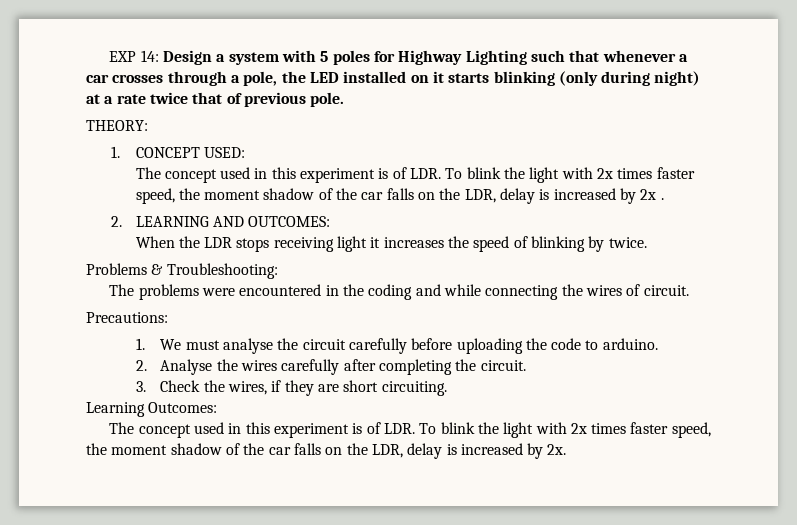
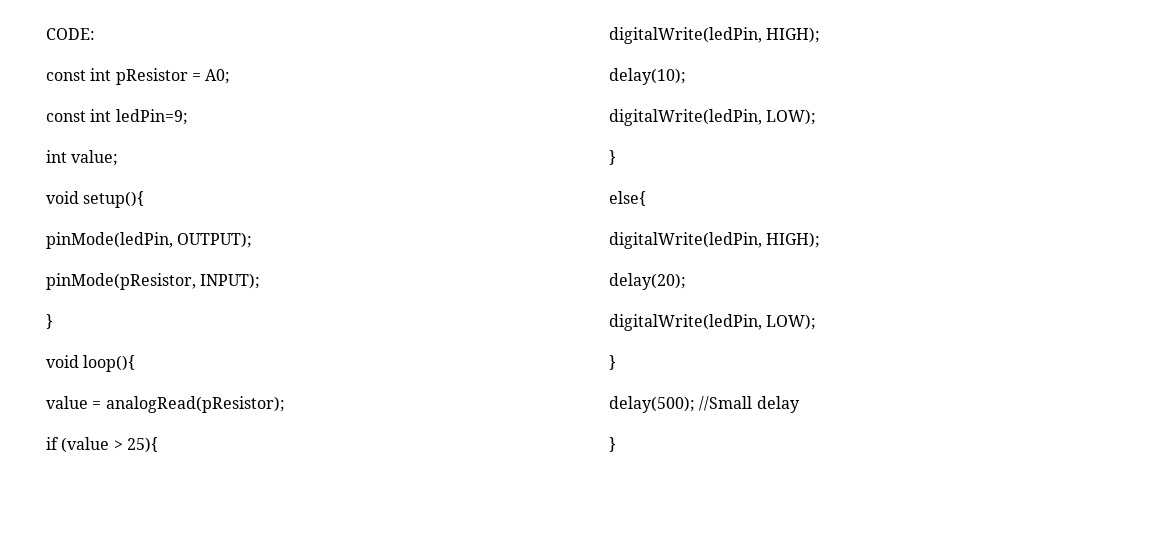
- EXP 14: Design a system with 5 poles for Highway Lighting such that whenever a car crosses through a pole, the LED installed on it starts blinking (only during night) at a rate twice that of previous pole.
- THEORY:
- 1. CONCEPT USED:
- The concept used in this experiment is of LDR. To blink the light with 2x times faster speed, the moment shadow of the car falls on the LDR, delay is increased by 2x .
- 2. LEARNING AND OUTCOMES:
- When the LDR stops receiving light it increases the speed of blinking by twice.
- Problems & Troubleshooting:
- The problems were encountered in the coding and while connecting the wires of circuit.
- Precautions:
- 1. We must analyse the circuit carefully before uploading the code to arduino.
- 2. Analyse the wires carefully after completing the circuit.
- 3. Check the wires, if they are short circuiting.
- Learning Outcomes:
- The concept used in this experiment is of LDR. To blink the light with 2x times faster speed, the moment shadow of the car falls on the LDR, delay is increased by 2x.
+ CODE:
+ const int pResistor = A0;
+ const int ledPin=9;
+ int value;
+ void setup(){
+ pinMode(ledPin, OUTPUT);
+ pinMode(pResistor, INPUT);
+ }
+ void loop(){
+ value = analogRead(pResistor);
+ if (value > 25){
+ digitalWrite(ledPin, HIGH);
+ delay(10);
+ digitalWrite(ledPin, LOW);
+ }
+ else{
+ digitalWrite(ledPin, HIGH);
+ delay(20);
+ digitalWrite(ledPin, LOW);
+ }
+ delay(500); //Small delay
+ }

